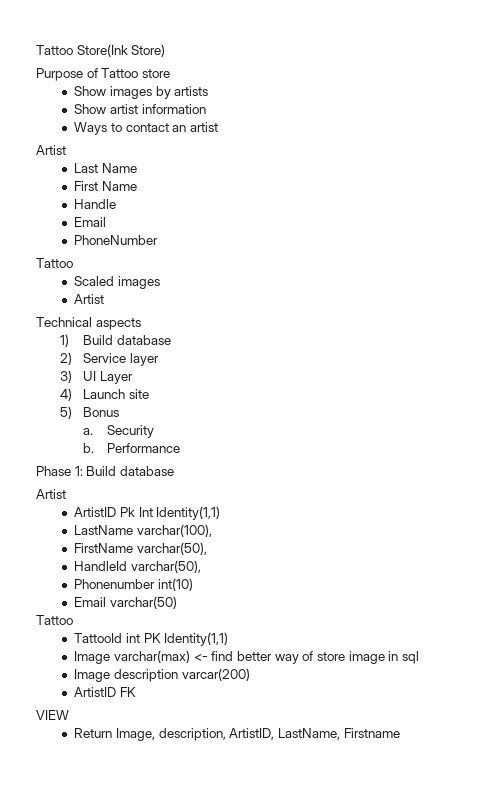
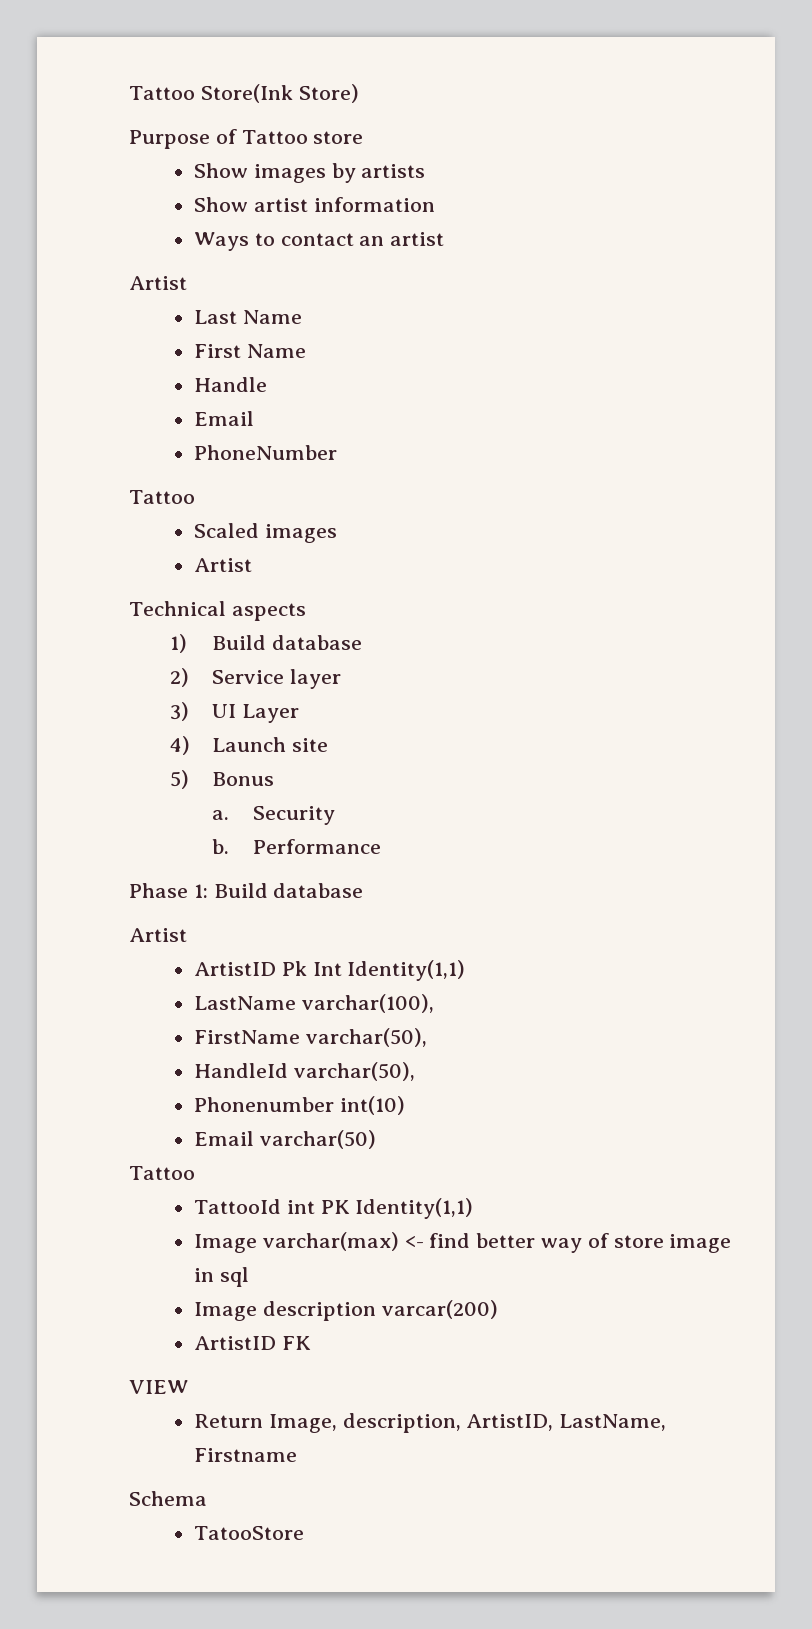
+ Schema
+ TatooStore

